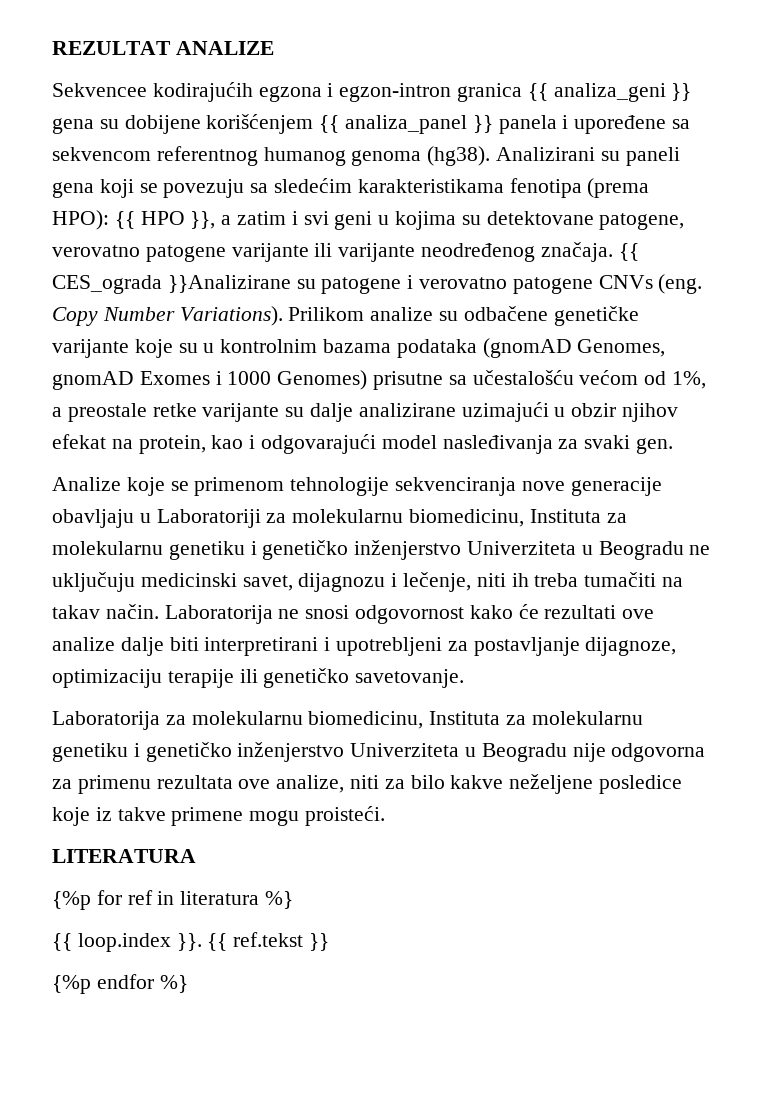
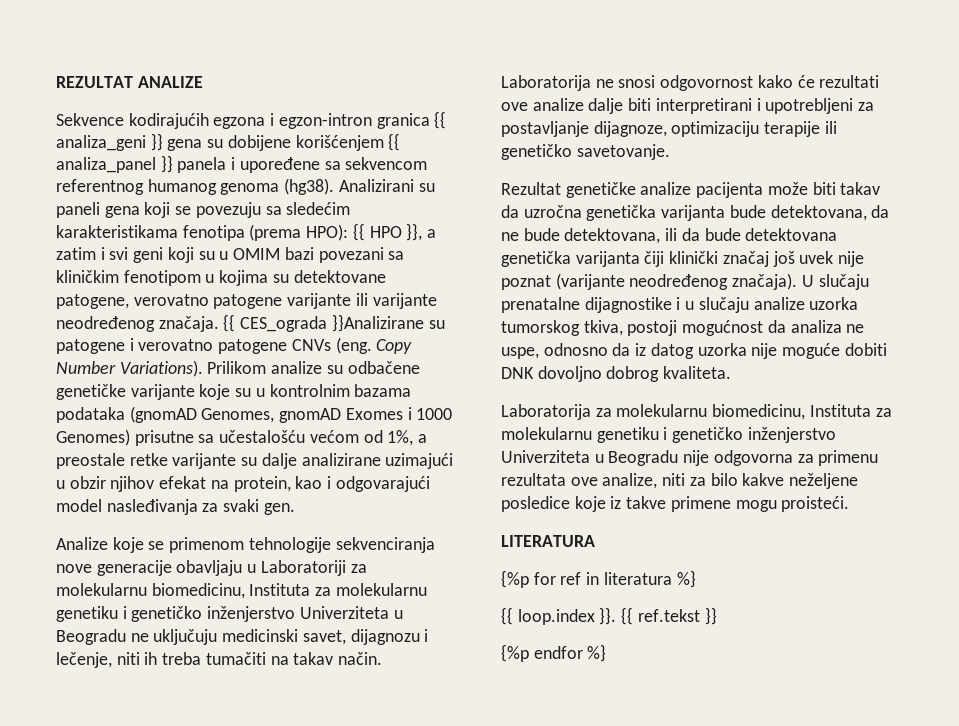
- Sekvencee kodirajućih egzona i egzon-intron granica {{ analiza_geni }} gena su dobijene korišćenjem {{ analiza_panel }} panela i upoređene sa sekvencom referentnog humanog genoma (hg38).
+ Sekvence kodirajućih egzona i egzon-intron granica {{ analiza_geni }} gena su dobijene korišćenjem {{ analiza_panel }} panela i upoređene sa sekvencom referentnog humanog genoma (hg38).
- Analizirani su paneli gena koji se povezuju sa sledećim karakteristikama fenotipa (prema HPO): {{ HPO }}, a zatim i svi geni u kojima su detektovane patogene, verovatno patogene varijante ili varijante neodređenog značaja.
+ Analizirani su paneli gena koji se povezuju sa sledećim karakteristikama fenotipa (prema HPO): {{ HPO }}, a zatim i svi geni koji su u OMIM bazi povezani sa kliničkim fenotipom u kojima su detektovane patogene, verovatno patogene varijante ili varijante neodređenog značaja.
+ Rezultat genetičke analize pacijenta može biti takav da uzročna genetička varijanta bude detektovana, da ne bude detektovana, ili da bude detektovana genetička varijanta čiji klinički značaj još uvek nije poznat (varijante neodređenog značaja). U slučaju prenatalne dijagnostike i u slučaju analize uzorka tumorskog tkiva, postoji mogućnost da analiza ne uspe, odnosno da iz datog uzorka nije moguće dobiti DNK dovoljno dobrog kvaliteta.

